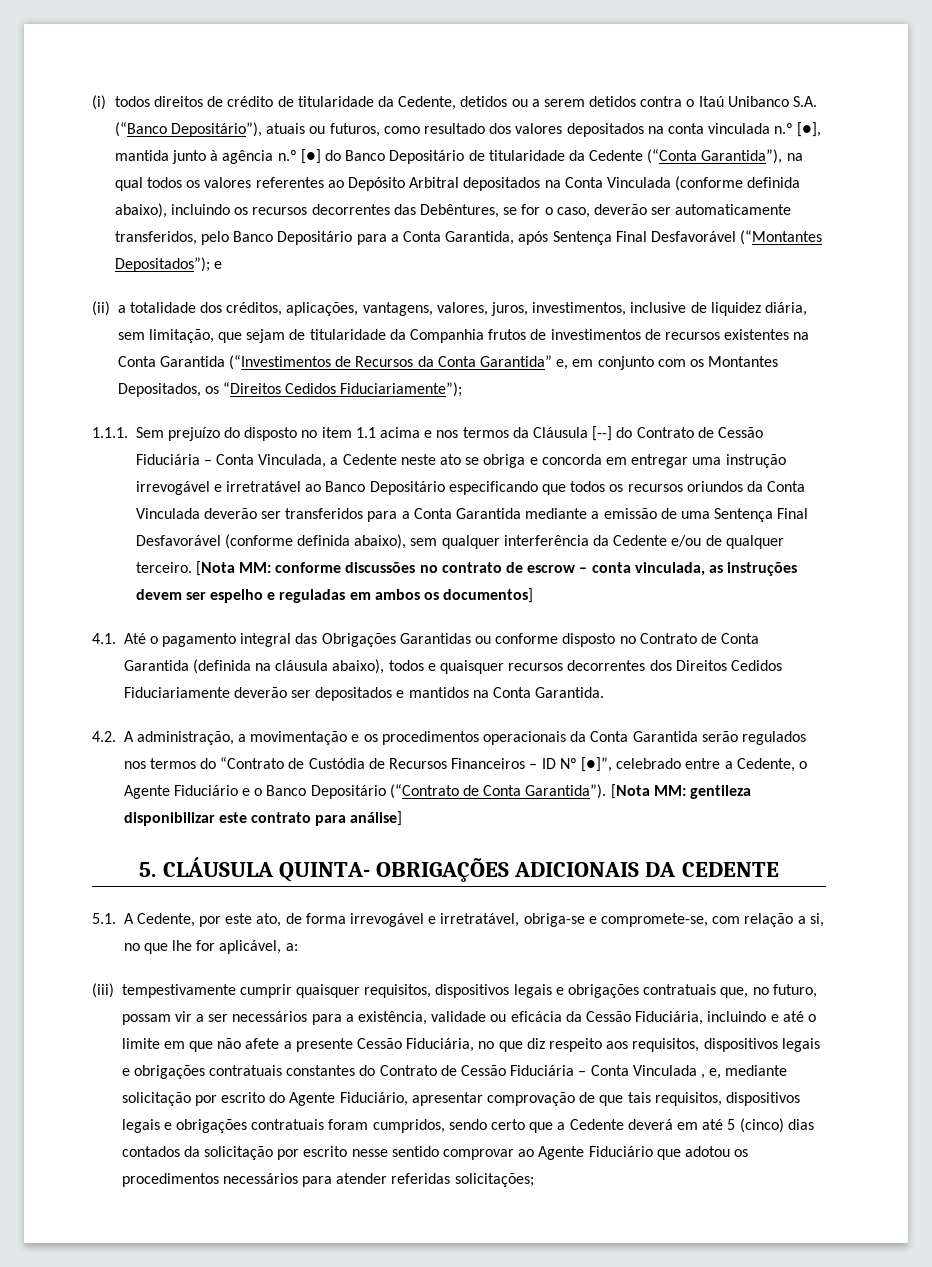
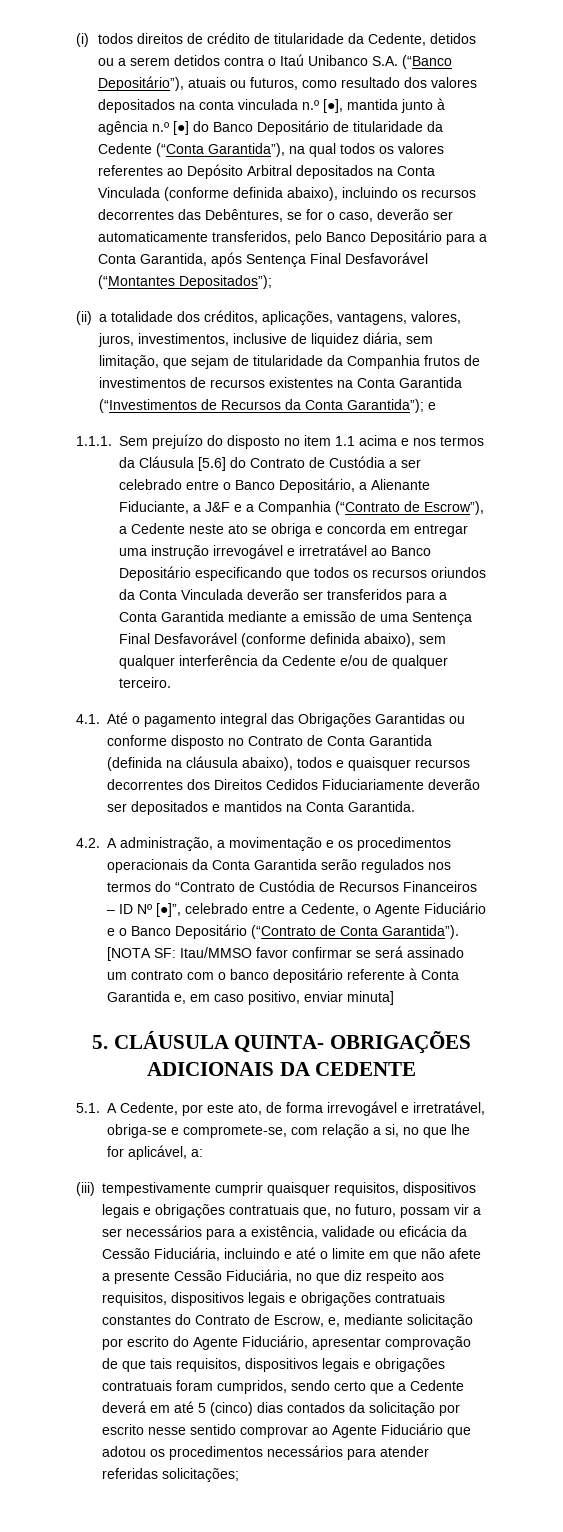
- (i) todos direitos de crédito de titularidade da Cedente, detidos ou a serem detidos contra o Itaú Unibanco S.A. (“Banco Depositário”), atuais ou futuros, como resultado dos valores depositados na conta vinculada n.º [●], mantida junto à agência n.º [●] do Banco Depositário de titularidade da Cedente (“Conta Garantida”), na qual todos os valores referentes ao Depósito Arbitral depositados na Conta Vinculada (conforme definida abaixo), incluindo os recursos decorrentes das Debêntures, se for o caso, deverão ser automaticamente transferidos, pelo Banco Depositário para a Conta Garantida, após Sentença Final Desfavorável (“Montantes Depositados”); e
+ (i) todos direitos de crédito de titularidade da Cedente, detidos ou a serem detidos contra o Itaú Unibanco S.A. (“Banco Depositário”), atuais ou futuros, como resultado dos valores depositados na conta vinculada n.º [●], mantida junto à agência n.º [●] do Banco Depositário de titularidade da Cedente (“Conta Garantida”), na qual todos os valores referentes ao Depósito Arbitral depositados na Conta Vinculada (conforme definida abaixo), incluindo os recursos decorrentes das Debêntures, se for o caso, deverão ser automaticamente transferidos, pelo Banco Depositário para a Conta Garantida, após Sentença Final Desfavorável (“Montantes Depositados”);
- (ii) a totalidade dos créditos, aplicações, vantagens, valores, juros, investimentos, inclusive de liquidez diária, sem limitação, que sejam de titularidade da Companhia frutos de investimentos de recursos existentes na Conta Garantida (“Investimentos de Recursos da Conta Garantida” e, em conjunto com os Montantes Depositados, os “Direitos Cedidos Fiduciariamente”);
+ (ii) a totalidade dos créditos, aplicações, vantagens, valores, juros, investimentos, inclusive de liquidez diária, sem limitação, que sejam de titularidade da Companhia frutos de investimentos de recursos existentes na Conta Garantida (“Investimentos de Recursos da Conta Garantida”); e
- 1.1.1. Sem prejuízo do disposto no item 1.1 acima e nos termos da Cláusula [--] do Contrato de Cessão Fiduciária – Conta Vinculada, a Cedente neste ato se obriga e concorda em entregar uma instrução irrevogável e irretratável ao Banco Depositário especificando que todos os recursos oriundos da Conta Vinculada deverão ser transferidos para a Conta Garantida mediante a emissão de uma Sentença Final Desfavorável (conforme definida abaixo), sem qualquer interferência da Cedente e/ou de qualquer terceiro. [Nota MM: conforme discussões no contrato de escrow – conta vinculada, as instruções devem ser espelho e reguladas em ambos os documentos]
+ 1.1.1. Sem prejuízo do disposto no item 1.1 acima e nos termos da Cláusula [5.6] do Contrato de Custódia a ser celebrado entre o Banco Depositário, a Alienante Fiduciante, a J&F e a Companhia (“Contrato de Escrow”), a Cedente neste ato se obriga e concorda em entregar uma instrução irrevogável e irretratável ao Banco Depositário especificando que todos os recursos oriundos da Conta Vinculada deverão ser transferidos para a Conta Garantida mediante a emissão de uma Sentença Final Desfavorável (conforme definida abaixo), sem qualquer interferência da Cedente e/ou de qualquer terceiro.
- [Nota MM: gentileza disponibilizar este contrato para análise]
+ [NOTA SF: Itau/MMSO favor confirmar se será assinado um contrato com o banco depositário referente à Conta Garantida e, em caso positivo, enviar minuta]
- (iii) tempestivamente cumprir quaisquer requisitos, dispositivos legais e obrigações contratuais que, no futuro, possam vir a ser necessários para a existência, validade ou eficácia da Cessão Fiduciária, incluindo e até o limite em que não afete a presente Cessão Fiduciária, no que diz respeito aos requisitos, dispositivos legais e obrigações contratuais constantes do Contrato de Cessão Fiduciária – Conta Vinculada , e, mediante solicitação por escrito do Agente Fiduciário, apresentar comprovação de que tais requisitos, dispositivos legais e obrigações contratuais foram cumpridos, sendo certo que a Cedente deverá em até 5 (cinco) dias contados da solicitação por escrito nesse sentido comprovar ao Agente Fiduciário que adotou os procedimentos necessários para atender referidas solicitações;
+ (iii) tempestivamente cumprir quaisquer requisitos, dispositivos legais e obrigações contratuais que, no futuro, possam vir a ser necessários para a existência, validade ou eficácia da Cessão Fiduciária, incluindo e até o limite em que não afete a presente Cessão Fiduciária, no que diz respeito aos requisitos, dispositivos legais e obrigações contratuais constantes do Contrato de Escrow, e, mediante solicitação por escrito do Agente Fiduciário, apresentar comprovação de que tais requisitos, dispositivos legais e obrigações contratuais foram cumpridos, sendo certo que a Cedente deverá em até 5 (cinco) dias contados da solicitação por escrito nesse sentido comprovar ao Agente Fiduciário que adotou os procedimentos necessários para atender referidas solicitações;

